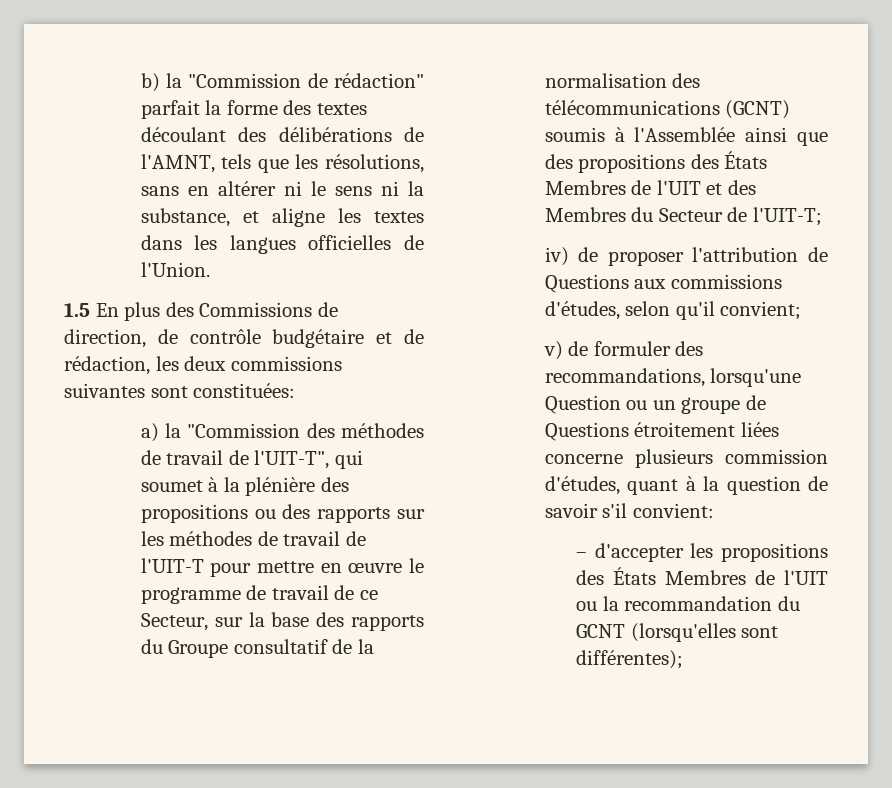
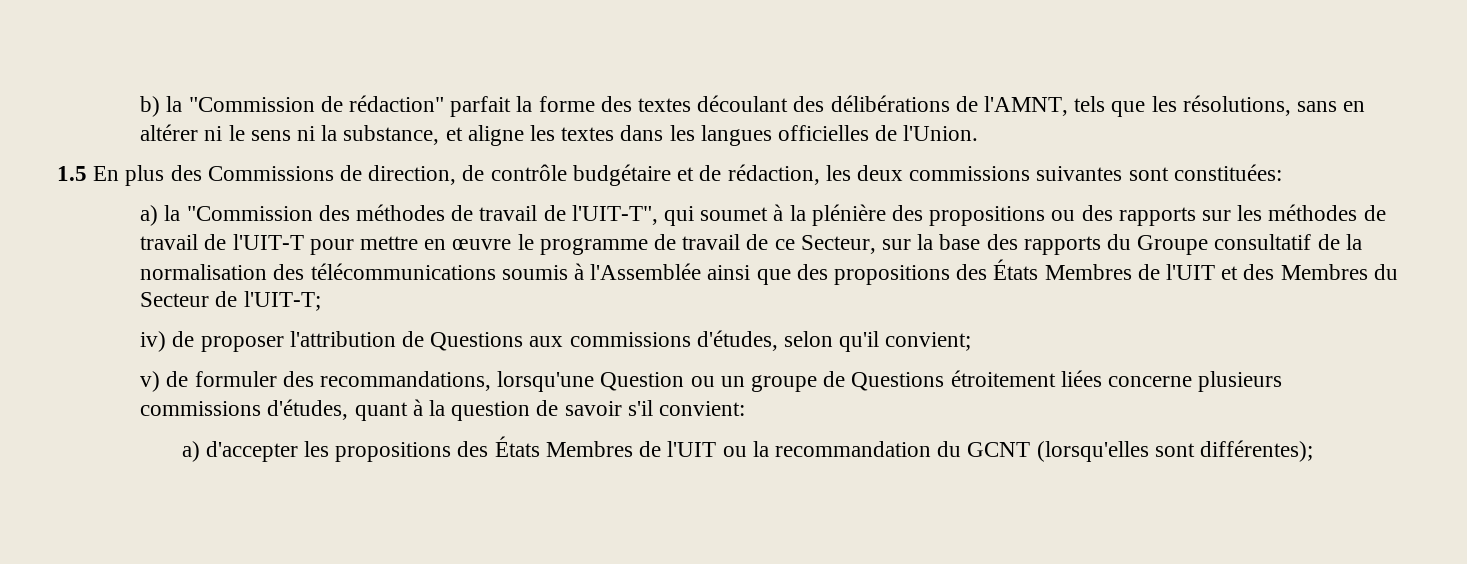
- a) la "Commission des méthodes de travail de l'UIT-T", qui soumet à la plénière des propositions ou des rapports sur les méthodes de travail de l'UIT-T pour mettre en œuvre le programme de travail de ce Secteur, sur la base des rapports du Groupe consultatif de la normalisation des télécommunications (GCNT) soumis à l'Assemblée ainsi que des propositions des États Membres de l'UIT et des Membres du Secteur de l'UIT-T;
+ a) la "Commission des méthodes de travail de l'UIT-T", qui soumet à la plénière des propositions ou des rapports sur les méthodes de travail de l'UIT-T pour mettre en œuvre le programme de travail de ce Secteur, sur la base des rapports du Groupe consultatif de la normalisation des télécommunications soumis à l'Assemblée ainsi que des propositions des États Membres de l'UIT et des Membres du Secteur de l'UIT-T;
- v) de formuler des recommandations, lorsqu'une Question ou un groupe de Questions étroitement liées concerne plusieurs commission d'études, quant à la question de savoir s'il convient:
+ v) de formuler des recommandations, lorsqu'une Question ou un groupe de Questions étroitement liées concerne plusieurs commissions d'études, quant à la question de savoir s'il convient:
- – d'accepter les propositions des États Membres de l'UIT ou la recommandation du GCNT (lorsqu'elles sont différentes);
+ a) d'accepter les propositions des États Membres de l'UIT ou la recommandation du GCNT (lorsqu'elles sont différentes);

